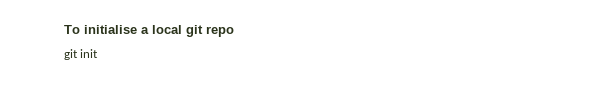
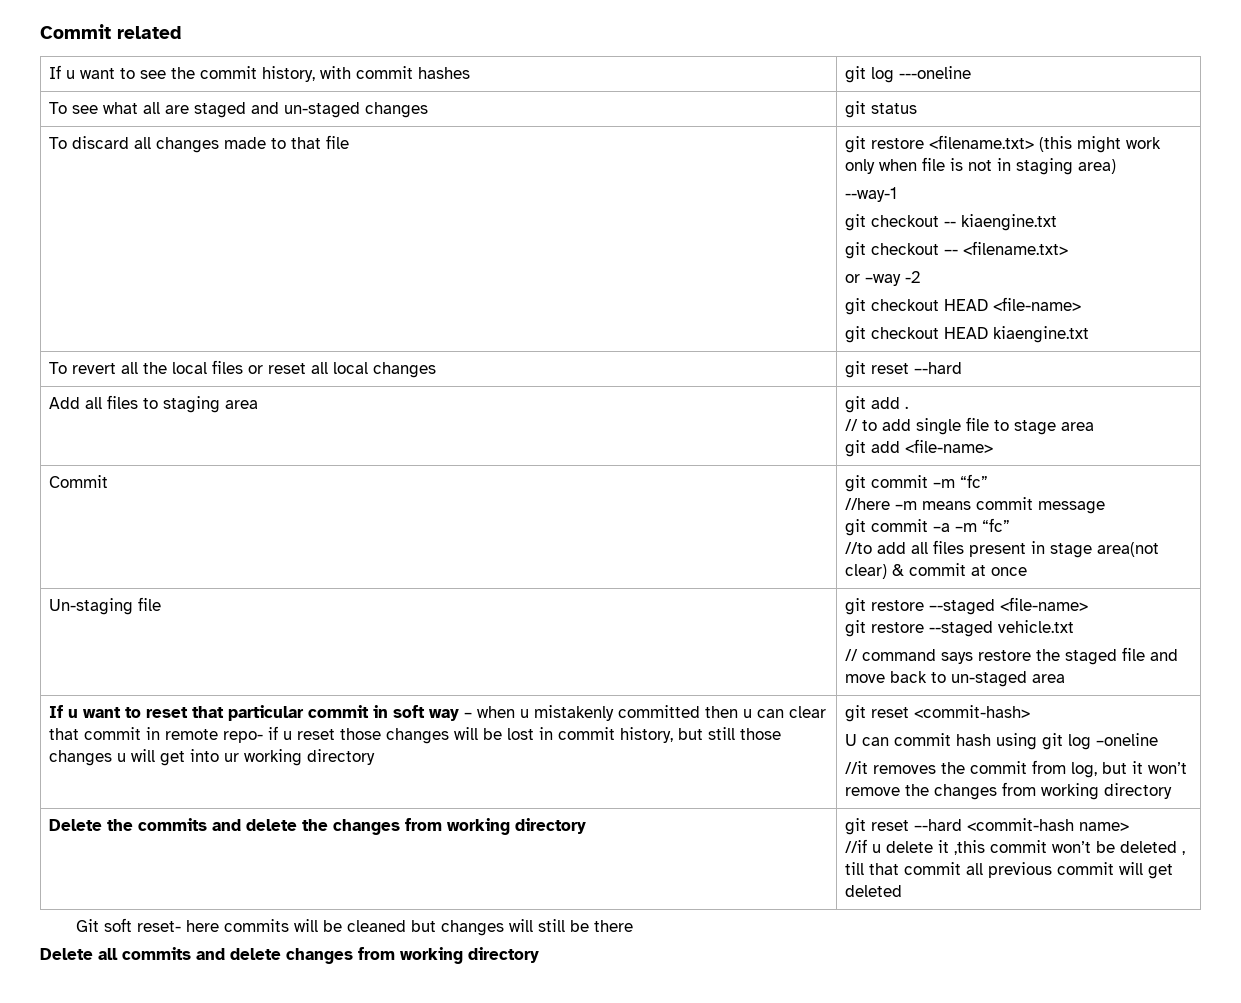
- To initialise a local git repo
- git init
+ Commit related
+ If u want to see the commit history, with commit hashes | git log ---oneline
+ To see what all are staged and un-staged changes | git status
+ To discard all changes made to that file | git restore <filename.txt> (this might work only when file is not in staging area)
+ --way-1
+ git checkout -- kiaengine.txt
+ git checkout –- <filename.txt>
+ or –way -2
+ git checkout HEAD <file-name>
+ git checkout HEAD kiaengine.txt
+ To revert all the local files or reset all local changes | git reset –-hard
+ Add all files to staging area | git add .
+ // to add single file to stage area
+ git add <file-name>
+ Commit | git commit –m “fc”
+ //here –m means commit message
+ git commit –a –m “fc”
+ //to add all files present in stage area(not clear) & commit at once
+ Un-staging file | git restore –-staged <file-name>
+ git restore --staged vehicle.txt
+ // command says restore the staged file and move back to un-staged area
+ If u want to reset that particular commit in soft way – when u mistakenly committed then u can clear that commit in remote repo- if u reset those changes will be lost in commit history, but still those changes u will get into ur working directory | git reset <commit-hash>
+ U can commit hash using git log –oneline
+ //it removes the commit from log, but it won’t remove the changes from working directory
+ Delete the commits and delete the changes from working directory | git reset –-hard <commit-hash name>
+ //if u delete it ,this commit won’t be deleted , till that commit all previous commit will get deleted
+ Git soft reset- here commits will be cleaned but changes will still be there
+ Delete all commits and delete changes from working directory

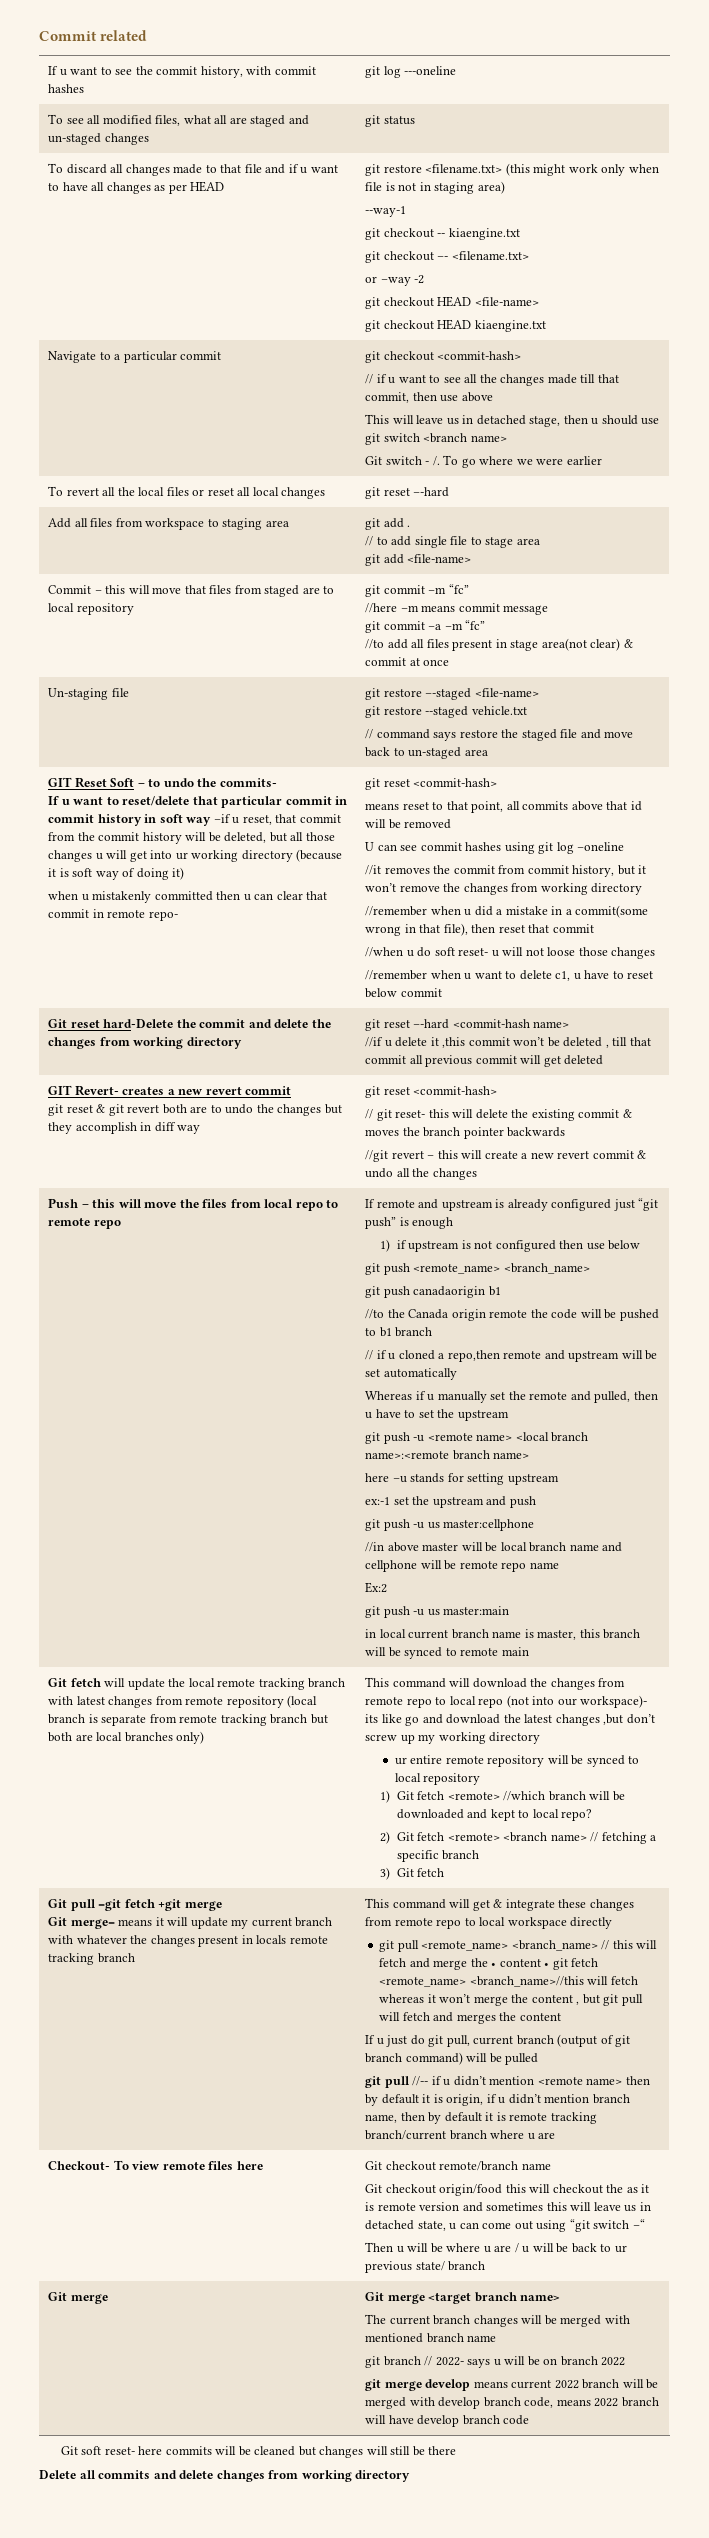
- To see what all are staged and un-staged changes | git status
+ To see all modified files, what all are staged and un-staged changes | git status
- To discard all changes made to that file
+ To discard all changes made to that file and if u want to have all changes as per HEAD
+ Navigate to a particular commit | git checkout <commit-hash>
+ // if u want to see all the changes made till that commit, then use above
+ This will leave us in detached stage, then u should use git switch <branch name>
+ Git switch - /. To go where we were earlier
- Add all files to staging area | git add .
+ Add all files from workspace to staging area | git add .
- Commit | git commit –m “fc”
+ Commit – this will move that files from staged are to local repository | git commit –m “fc”
- If u want to reset that particular commit in soft way – when u mistakenly committed then u can clear that commit in remote repo- if u reset those changes will be lost in commit history, but still those changes u will get into ur working directory | git reset <commit-hash>
+ GIT Reset Soft – to undo the commits-
+ If u want to reset/delete that particular commit in commit history in soft way –if u reset, that commit from the commit history will be deleted, but all those changes u will get into ur working directory (because it is soft way of doing it)
+ when u mistakenly committed then u can clear that commit in remote repo- | git reset <commit-hash>
+ means reset to that point, all commits above that id will be removed
- U can commit hash using git log –oneline
+ U can see commit hashes using git log –oneline
- //it removes the commit from log, but it won’t remove the changes from working directory
+ //it removes the commit from commit history, but it won’t remove the changes from working directory
- Delete the commits and delete the changes from working directory | git reset –-hard <commit-hash name>
+ //remember when u did a mistake in a commit(some wrong in that file), then reset that commit
+ //when u do soft reset- u will not loose those changes
+ //remember when u want to delete c1, u have to reset below commit
+ Git reset hard-Delete the commit and delete the changes from working directory | git reset –-hard <commit-hash name>
+ GIT Revert- creates a new revert commit
+ git reset & git revert both are to undo the changes but they accomplish in diff way | git reset <commit-hash>
+ // git reset- this will delete the existing commit & moves the branch pointer backwards
+ //git revert – this will create a new revert commit & undo all the changes
+ Push – this will move the files from local repo to remote repo | If remote and upstream is already configured just “git push” is enough
+ 1) if upstream is not configured then use below
+ git push <remote_name> <branch_name>
+ git push canadaorigin b1
+ //to the Canada origin remote the code will be pushed to b1 branch
+ // if u cloned a repo,then remote and upstream will be set automatically
+ Whereas if u manually set the remote and pulled, then u have to set the upstream
+ git push -u <remote name> <local branch name>:<remote branch name>
+ here –u stands for setting upstream
+ ex:-1 set the upstream and push
+ git push -u us master:cellphone
+ //in above master will be local branch name and cellphone will be remote repo name
+ Ex:2
+ git push -u us master:main
+ in local current branch name is master, this branch will be synced to remote main
+ Git fetch will update the local remote tracking branch with latest changes from remote repository (local branch is separate from remote tracking branch but both are local branches only) | This command will download the changes from remote repo to local repo (not into our workspace)- its like go and download the latest changes ,but don’t screw up my working directory
+ ur entire remote repository will be synced to local repository
+ 1) Git fetch <remote> //which branch will be downloaded and kept to local repo?
+ 2) Git fetch <remote> <branch name> // fetching a specific branch
+ 3) Git fetch
+ Git pull =git fetch +git merge
+ Git merge= means it will update my current branch with whatever the changes present in locals remote tracking branch | This command will get & integrate these changes from remote repo to local workspace directly
+ git pull <remote_name> <branch_name> // this will fetch and merge the • content • git fetch <remote_name> <branch_name>//this will fetch whereas it won’t merge the content , but git pull will fetch and merges the content
+ If u just do git pull, current branch (output of git branch command) will be pulled
+ git pull //-- if u didn’t mention <remote name> then by default it is origin, if u didn’t mention branch name, then by default it is remote tracking branch/current branch where u are
+ Checkout- To view remote files here | Git checkout remote/branch name
+ Git checkout origin/food this will checkout the as it is remote version and sometimes this will leave us in detached state, u can come out using “git switch –“
+ Then u will be where u are / u will be back to ur previous state/ branch
+ Git merge | Git merge <target branch name>
+ The current branch changes will be merged with mentioned branch name
+ git branch // 2022- says u will be on branch 2022
+ git merge develop means current 2022 branch will be merged with develop branch code, means 2022 branch will have develop branch code

